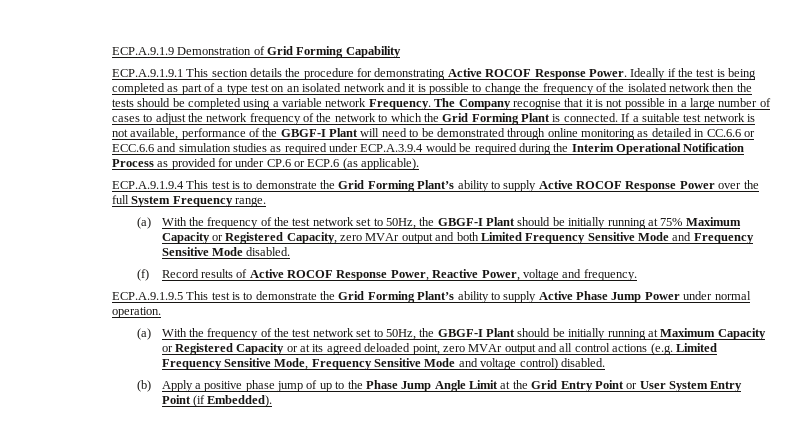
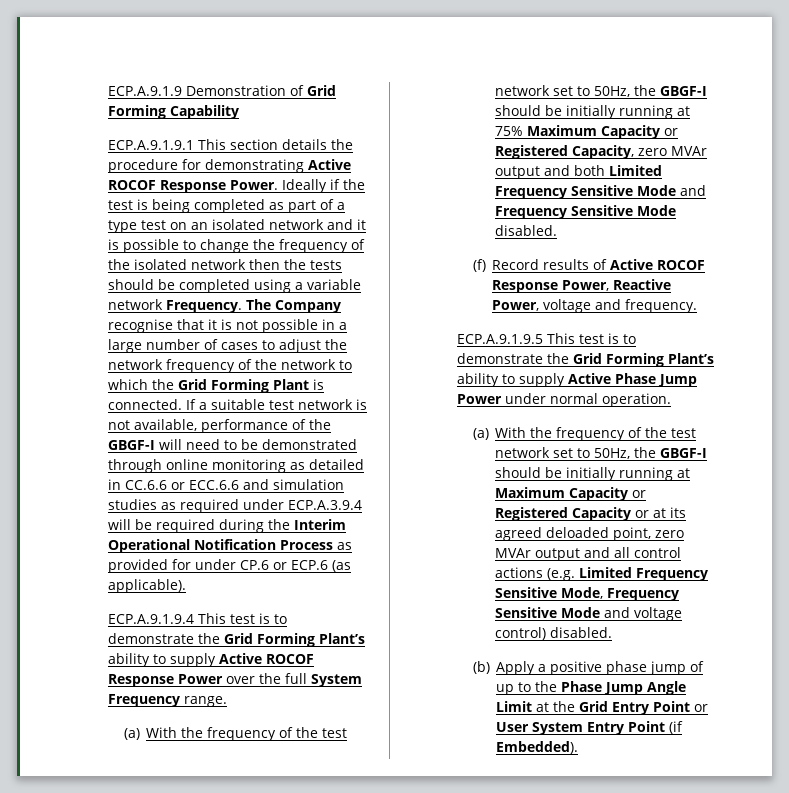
- If a suitable test network is not available, performance of the GBGF-I Plant will need to be demonstrated through online monitoring as detailed in CC.6.6 or ECC.6.6 and simulation studies as required under ECP.A.3.9.4 would be required during the Interim Operational Notification Process as provided for under CP.6 or ECP.6 (as applicable).
+ If a suitable test network is not available, performance of the GBGF-I will need to be demonstrated through online monitoring as detailed in CC.6.6 or ECC.6.6 and simulation studies as required under ECP.A.3.9.4 will be required during the Interim Operational Notification Process as provided for under CP.6 or ECP.6 (as applicable).
- (a) With the frequency of the test network set to 50Hz, the GBGF-I Plant should be initially running at 75% Maximum Capacity or Registered Capacity, zero MVAr output and both Limited Frequency Sensitive Mode and Frequency Sensitive Mode disabled.
+ (a) With the frequency of the test network set to 50Hz, the GBGF-I should be initially running at 75% Maximum Capacity or Registered Capacity, zero MVAr output and both Limited Frequency Sensitive Mode and Frequency Sensitive Mode disabled.
- (a) With the frequency of the test network set to 50Hz, the GBGF-I Plant should be initially running at Maximum Capacity or Registered Capacity or at its agreed deloaded point, zero MVAr output and all control actions (e.g. Limited Frequency Sensitive Mode, Frequency Sensitive Mode and voltage control) disabled.
+ (a) With the frequency of the test network set to 50Hz, the GBGF-I should be initially running at Maximum Capacity or Registered Capacity or at its agreed deloaded point, zero MVAr output and all control actions (e.g. Limited Frequency Sensitive Mode, Frequency Sensitive Mode and voltage control) disabled.

